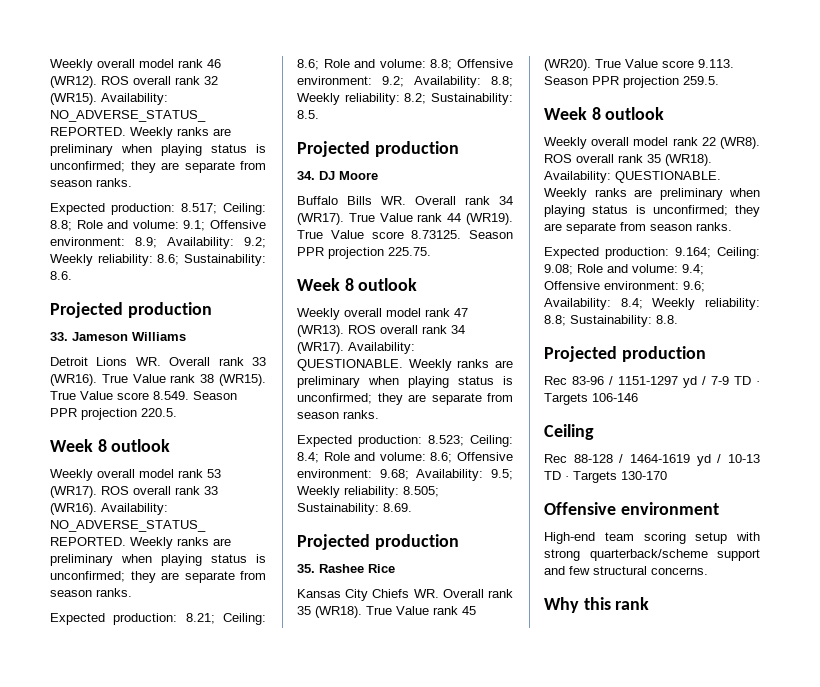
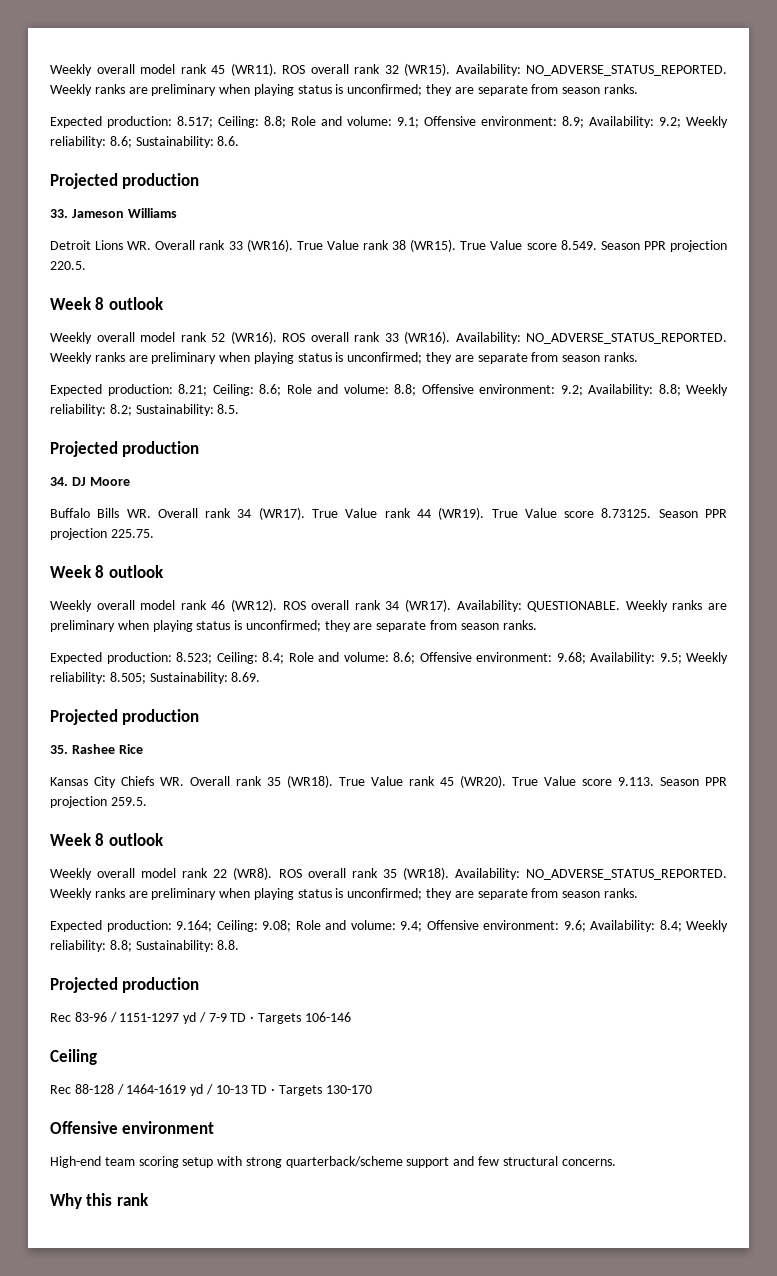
- Weekly overall model rank 46 (WR12).
+ Weekly overall model rank 45 (WR11).
- Weekly overall model rank 53 (WR17).
+ Weekly overall model rank 52 (WR16).
- Weekly overall model rank 47 (WR13).
+ Weekly overall model rank 46 (WR12).
- ROS overall rank 35 (WR18). Availability: QUESTIONABLE.
+ ROS overall rank 35 (WR18). Availability: NO_ADVERSE_STATUS_REPORTED.

